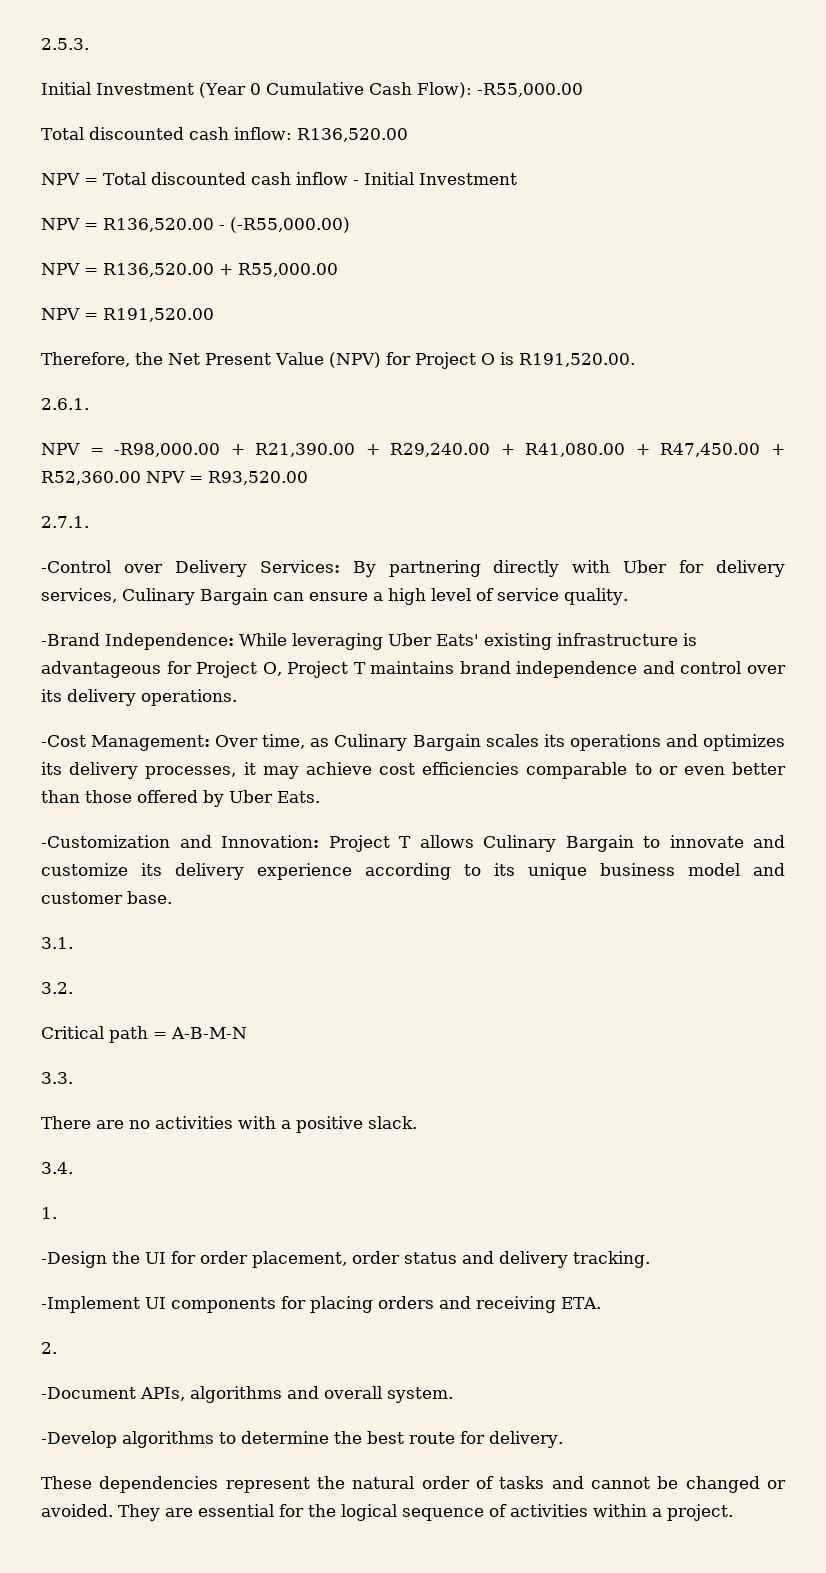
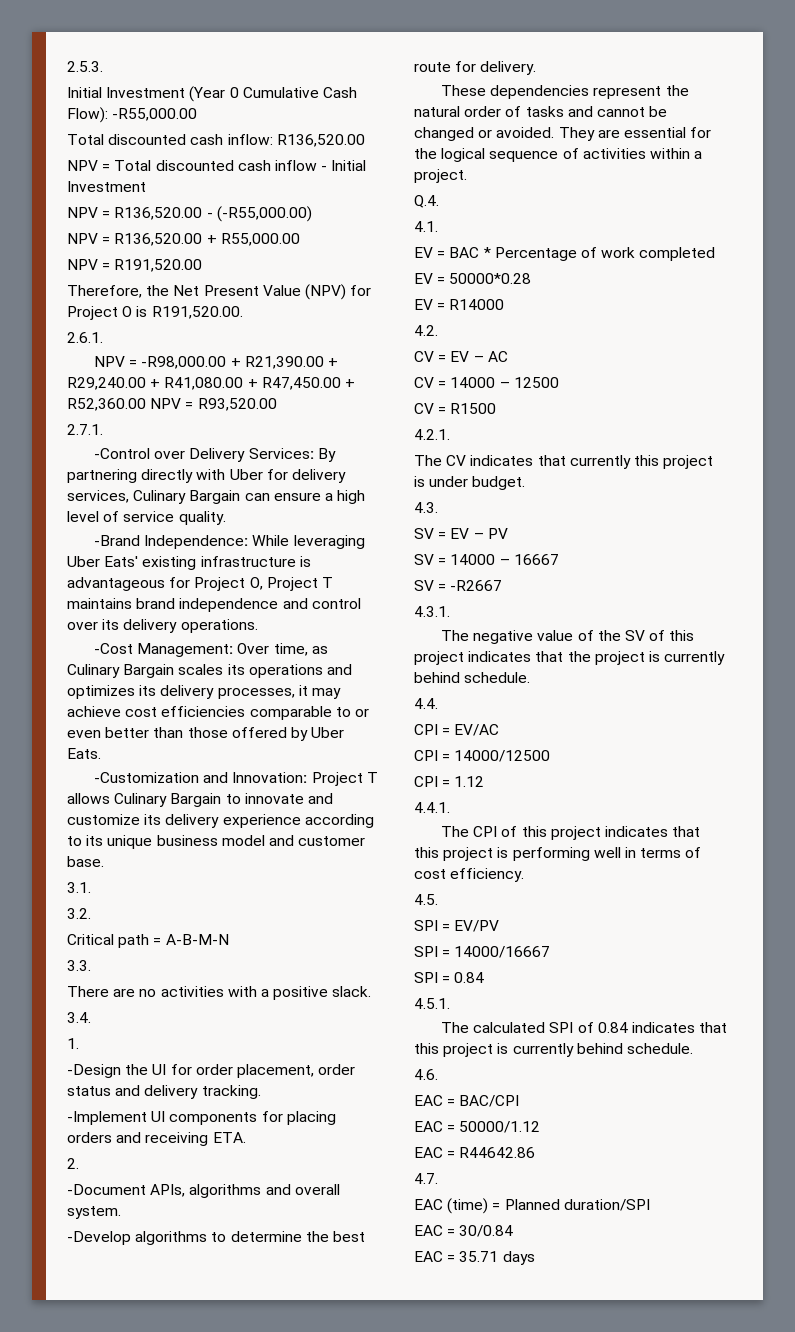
+ Q.4.
+ 4.1.
+ EV = BAC * Percentage of work completed
+ EV = 50000*0.28
+ EV = R14000
+ 4.2.
+ CV = EV – AC
+ CV = 14000 – 12500
+ CV = R1500
+ 4.2.1.
+ The CV indicates that currently this project is under budget.
+ 4.3.
+ SV = EV – PV
+ SV = 14000 – 16667
+ SV = -R2667
+ 4.3.1.
+ The negative value of the SV of this project indicates that the project is currently behind schedule.
+ 4.4.
+ CPI = EV/AC
+ CPI = 14000/12500
+ CPI = 1.12
+ 4.4.1.
+ The CPI of this project indicates that this project is performing well in terms of cost efficiency.
+ 4.5.
+ SPI = EV/PV
+ SPI = 14000/16667
+ SPI = 0.84
+ 4.5.1.
+ The calculated SPI of 0.84 indicates that this project is currently behind schedule.
+ 4.6.
+ EAC = BAC/CPI
+ EAC = 50000/1.12
+ EAC = R44642.86
+ 4.7.
+ EAC (time) = Planned duration/SPI
+ EAC = 30/0.84
+ EAC = 35.71 days

